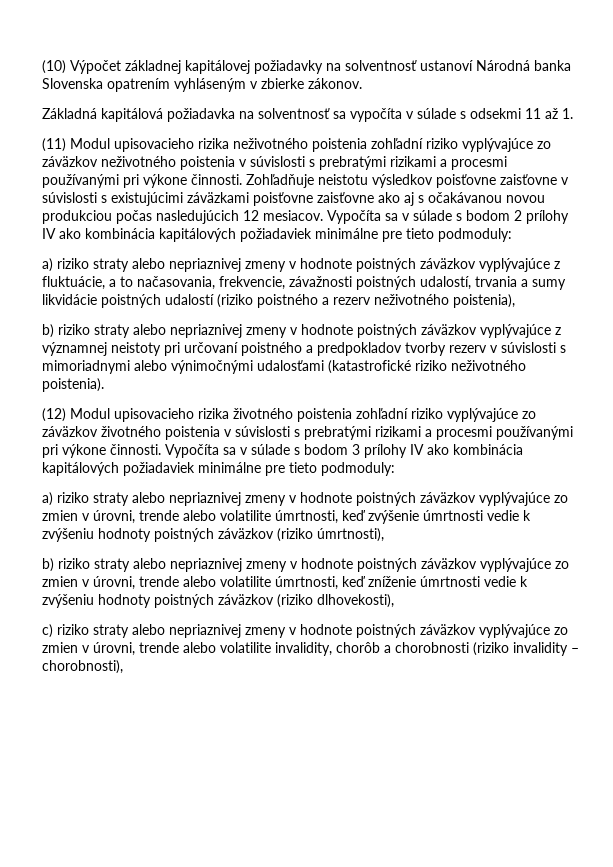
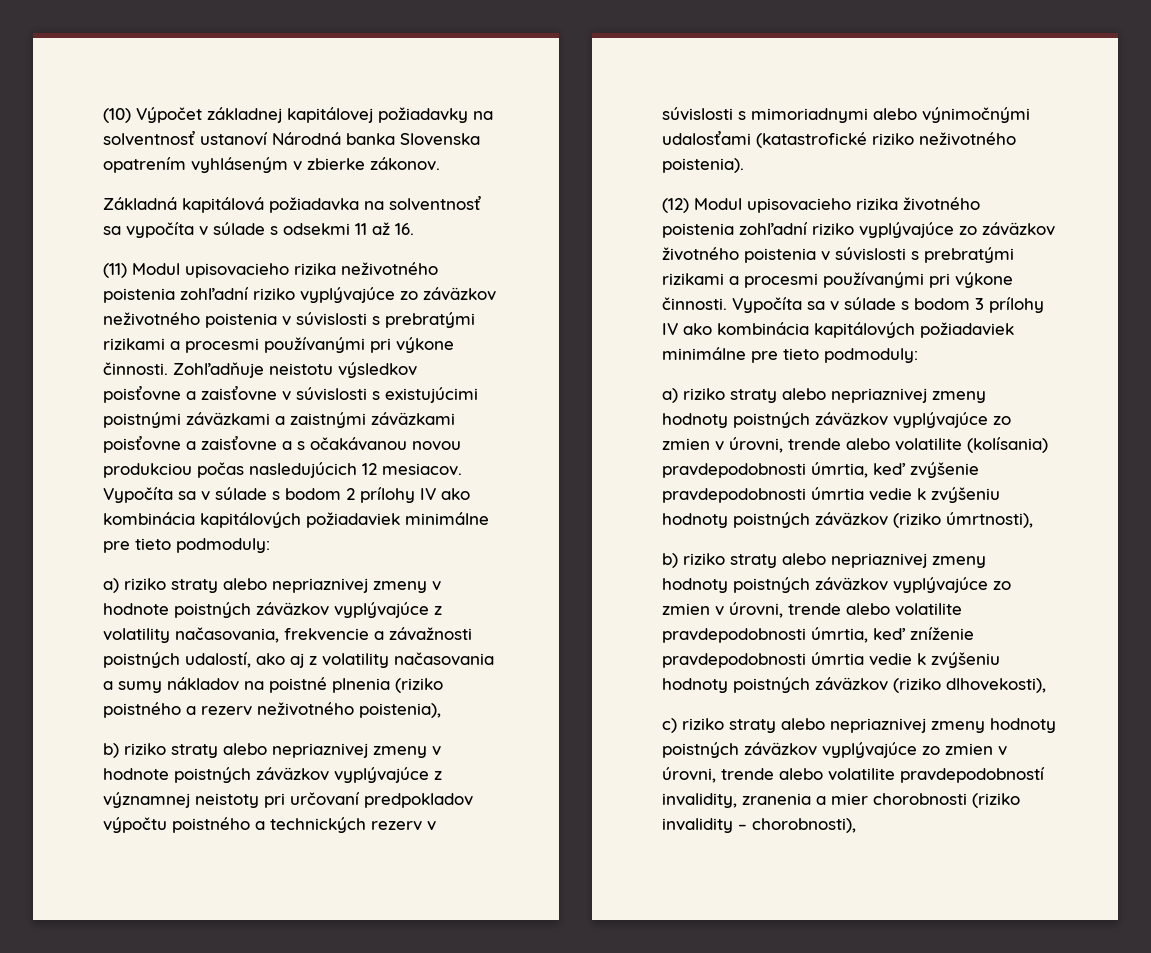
- Základná kapitálová požiadavka na solventnosť sa vypočíta v súlade s odsekmi 11 až 1.
+ Základná kapitálová požiadavka na solventnosť sa vypočíta v súlade s odsekmi 11 až 16.
- Zohľadňuje neistotu výsledkov poisťovne zaisťovne v súvislosti s existujúcimi záväzkami poisťovne zaisťovne ako aj s očakávanou novou produkciou počas nasledujúcich 12 mesiacov.
+ Zohľadňuje neistotu výsledkov poisťovne a zaisťovne v súvislosti s existujúcimi poistnými záväzkami a zaistnými záväzkami poisťovne a zaisťovne a s očakávanou novou produkciou počas nasledujúcich 12 mesiacov.
- a) riziko straty alebo nepriaznivej zmeny v hodnote poistných záväzkov vyplývajúce z fluktuácie, a to načasovania, frekvencie, závažnosti poistných udalostí, trvania a sumy likvidácie poistných udalostí (riziko poistného a rezerv neživotného poistenia),
+ a) riziko straty alebo nepriaznivej zmeny v hodnote poistných záväzkov vyplývajúce z volatility načasovania, frekvencie a závažnosti poistných udalostí, ako aj z volatility načasovania a sumy nákladov na poistné plnenia (riziko poistného a rezerv neživotného poistenia),
- b) riziko straty alebo nepriaznivej zmeny v hodnote poistných záväzkov vyplývajúce z významnej neistoty pri určovaní poistného a predpokladov tvorby rezerv v súvislosti s mimoriadnymi alebo výnimočnými udalosťami (katastrofické riziko neživotného poistenia).
+ b) riziko straty alebo nepriaznivej zmeny v hodnote poistných záväzkov vyplývajúce z významnej neistoty pri určovaní predpokladov výpočtu poistného a technických rezerv v súvislosti s mimoriadnymi alebo výnimočnými udalosťami (katastrofické riziko neživotného poistenia).
- a) riziko straty alebo nepriaznivej zmeny v hodnote poistných záväzkov vyplývajúce zo zmien v úrovni, trende alebo volatilite úmrtnosti, keď zvýšenie úmrtnosti vedie k zvýšeniu hodnoty poistných záväzkov (riziko úmrtnosti),
+ a) riziko straty alebo nepriaznivej zmeny hodnoty poistných záväzkov vyplývajúce zo zmien v úrovni, trende alebo volatilite (kolísania) pravdepodobnosti úmrtia, keď zvýšenie pravdepodobnosti úmrtia vedie k zvýšeniu hodnoty poistných záväzkov (riziko úmrtnosti),
- b) riziko straty alebo nepriaznivej zmeny v hodnote poistných záväzkov vyplývajúce zo zmien v úrovni, trende alebo volatilite úmrtnosti, keď zníženie úmrtnosti vedie k zvýšeniu hodnoty poistných záväzkov (riziko dlhovekosti),
+ b) riziko straty alebo nepriaznivej zmeny hodnoty poistných záväzkov vyplývajúce zo zmien v úrovni, trende alebo volatilite pravdepodobnosti úmrtia, keď zníženie pravdepodobnosti úmrtia vedie k zvýšeniu hodnoty poistných záväzkov (riziko dlhovekosti),
- c) riziko straty alebo nepriaznivej zmeny v hodnote poistných záväzkov vyplývajúce zo zmien v úrovni, trende alebo volatilite invalidity, chorôb a chorobnosti (riziko invalidity – chorobnosti),
+ c) riziko straty alebo nepriaznivej zmeny hodnoty poistných záväzkov vyplývajúce zo zmien v úrovni, trende alebo volatilite pravdepodobností invalidity, zranenia a mier chorobnosti (riziko invalidity – chorobnosti),

